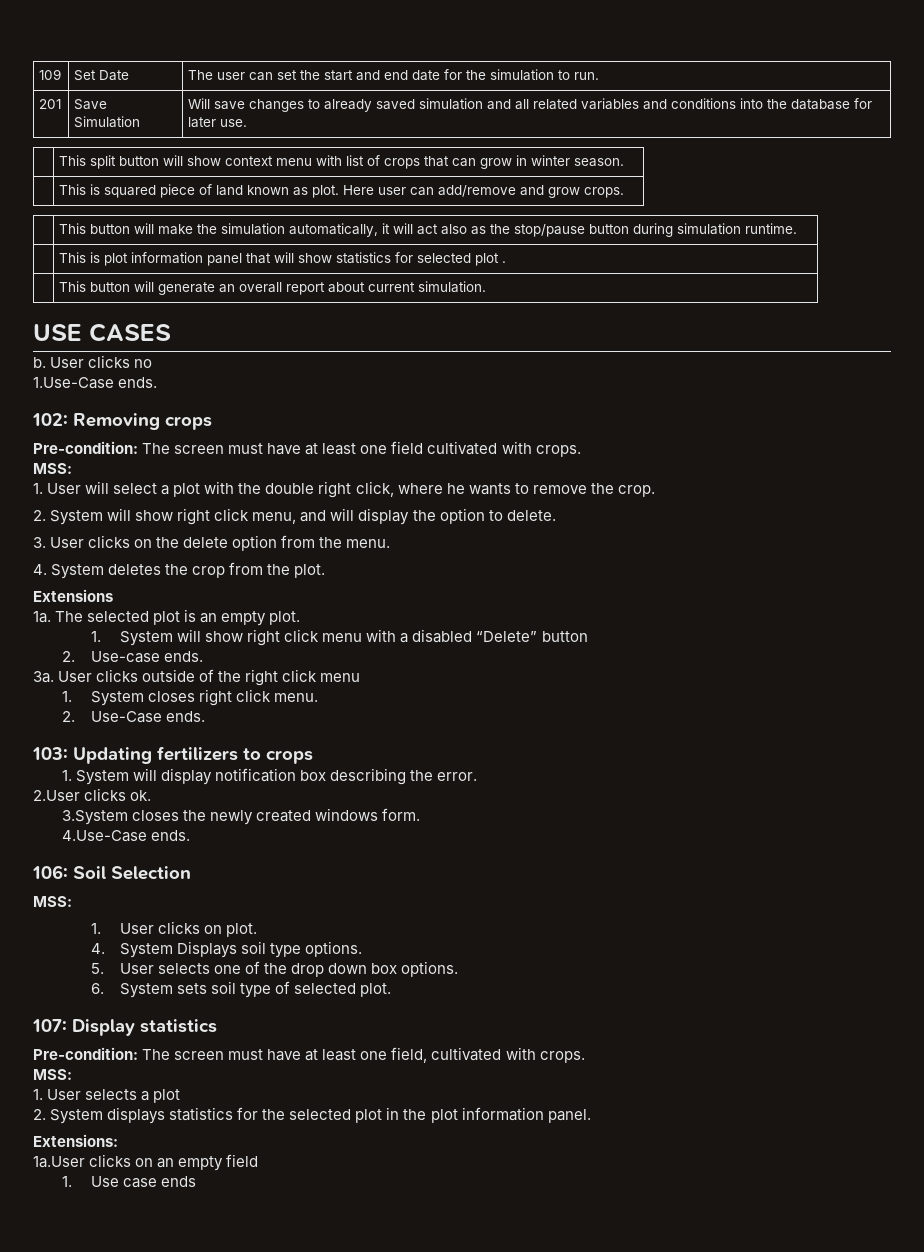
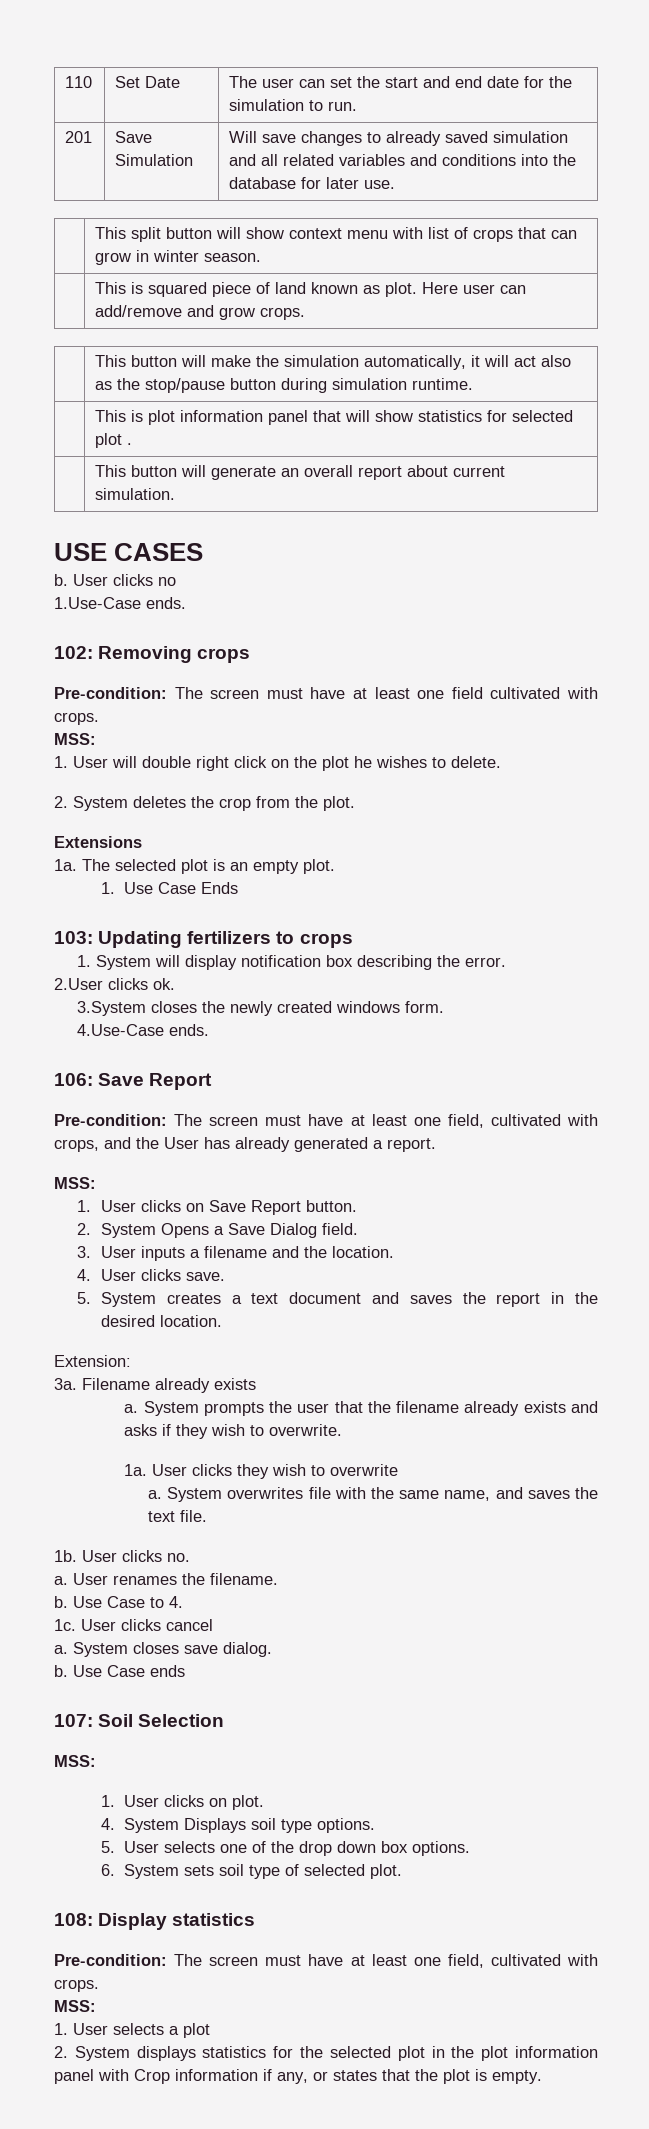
- 109 | Set Date | The user can set the start and end date for the simulation to run.
+ 110 | Set Date | The user can set the start and end date for the simulation to run.
- 1. User will select a plot with the double right click, where he wants to remove the crop.
- 2. System will show right click menu, and will display the option to delete.
- 3. User clicks on the delete option from the menu.
- 4. System deletes the crop from the plot.
+ 1. User will double right click on the plot he wishes to delete.
+ 2. System deletes the crop from the plot.
- 1. System will show right click menu with a disabled “Delete” button
- 2. Use-case ends.
- 3a. User clicks outside of the right click menu
- 1. System closes right click menu.
- 2. Use-Case ends.
+ 1. Use Case Ends
- 106: Soil Selection
+ 106: Save Report
+ Pre-condition: The screen must have at least one field, cultivated with crops, and the User has already generated a report.
+ MSS:
+ 1. User clicks on Save Report button.
+ 2. System Opens a Save Dialog field.
+ 3. User inputs a filename and the location.
+ 4. User clicks save.
+ 5. System creates a text document and saves the report in the desired location.
+ Extension:
+ 3a. Filename already exists
+ a. System prompts the user that the filename already exists and asks if they wish to overwrite.
+ 1a. User clicks they wish to overwrite
+ a. System overwrites file with the same name, and saves the text file.
+ 1b. User clicks no.
+ a. User renames the filename.
+ b. Use Case to 4.
+ 1c. User clicks cancel
+ a. System closes save dialog.
+ b. Use Case ends
+ 107: Soil Selection
- 107: Display statistics
+ 108: Display statistics
- 2. System displays statistics for the selected plot in the plot information panel.
- Extensions:
- 1a.User clicks on an empty field
- 1. Use case ends
+ 2. System displays statistics for the selected plot in the plot information panel with Crop information if any, or states that the plot is empty.

